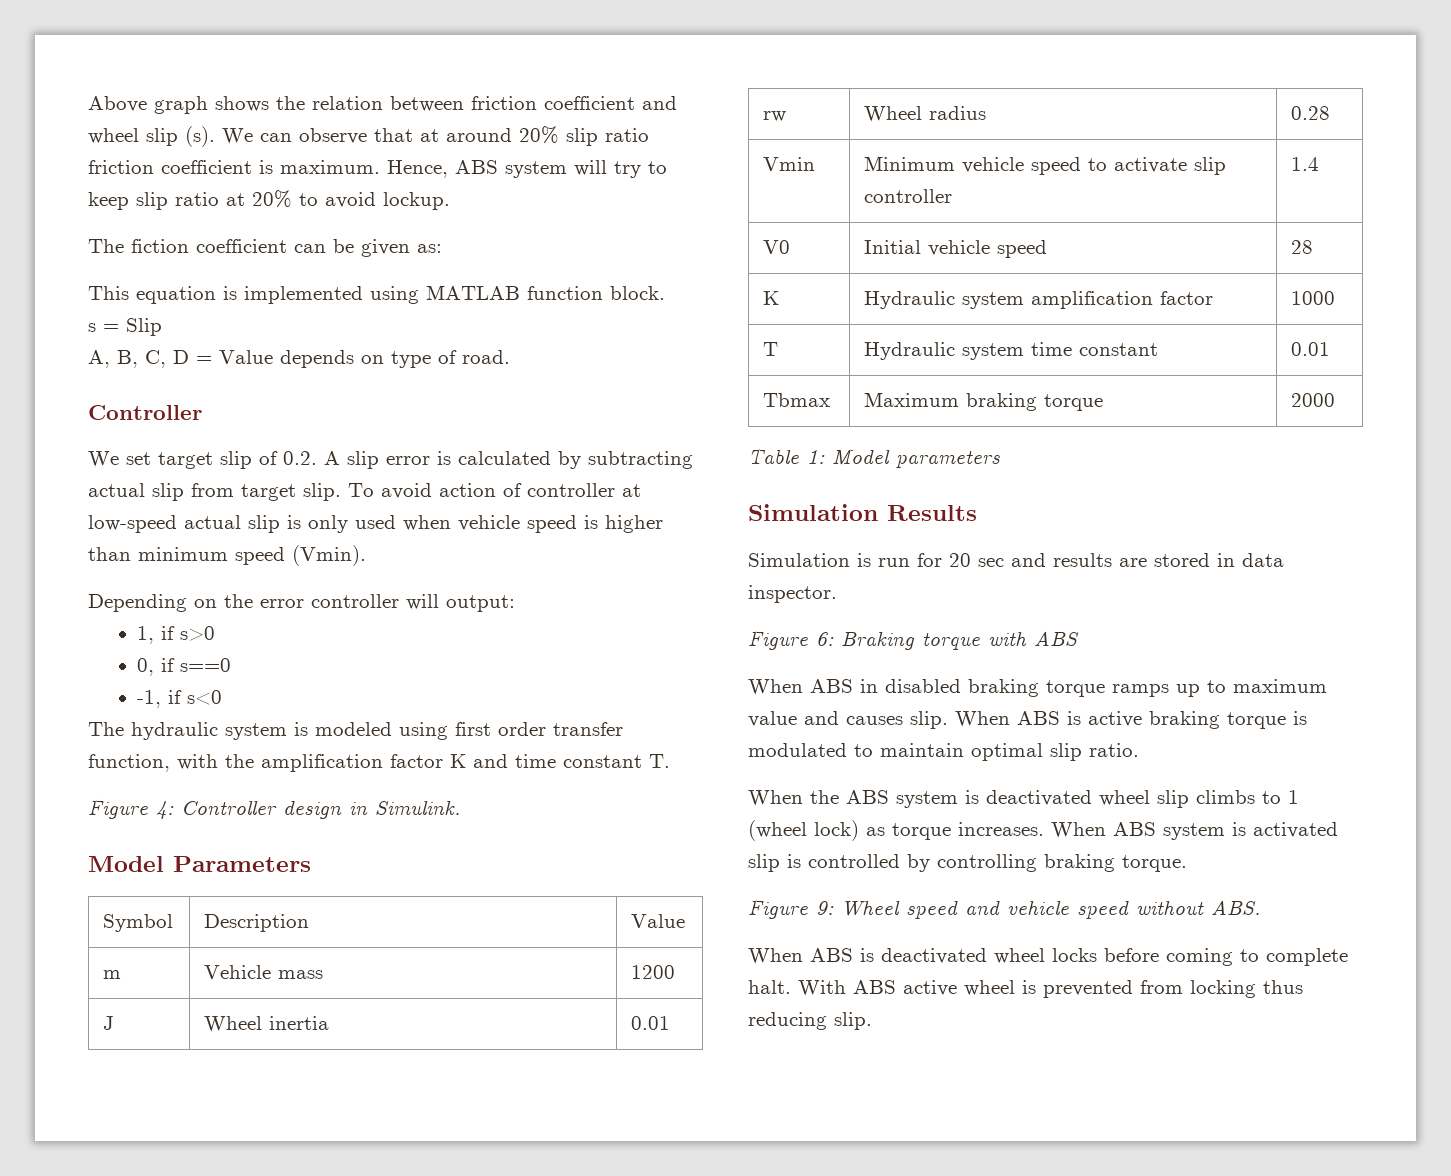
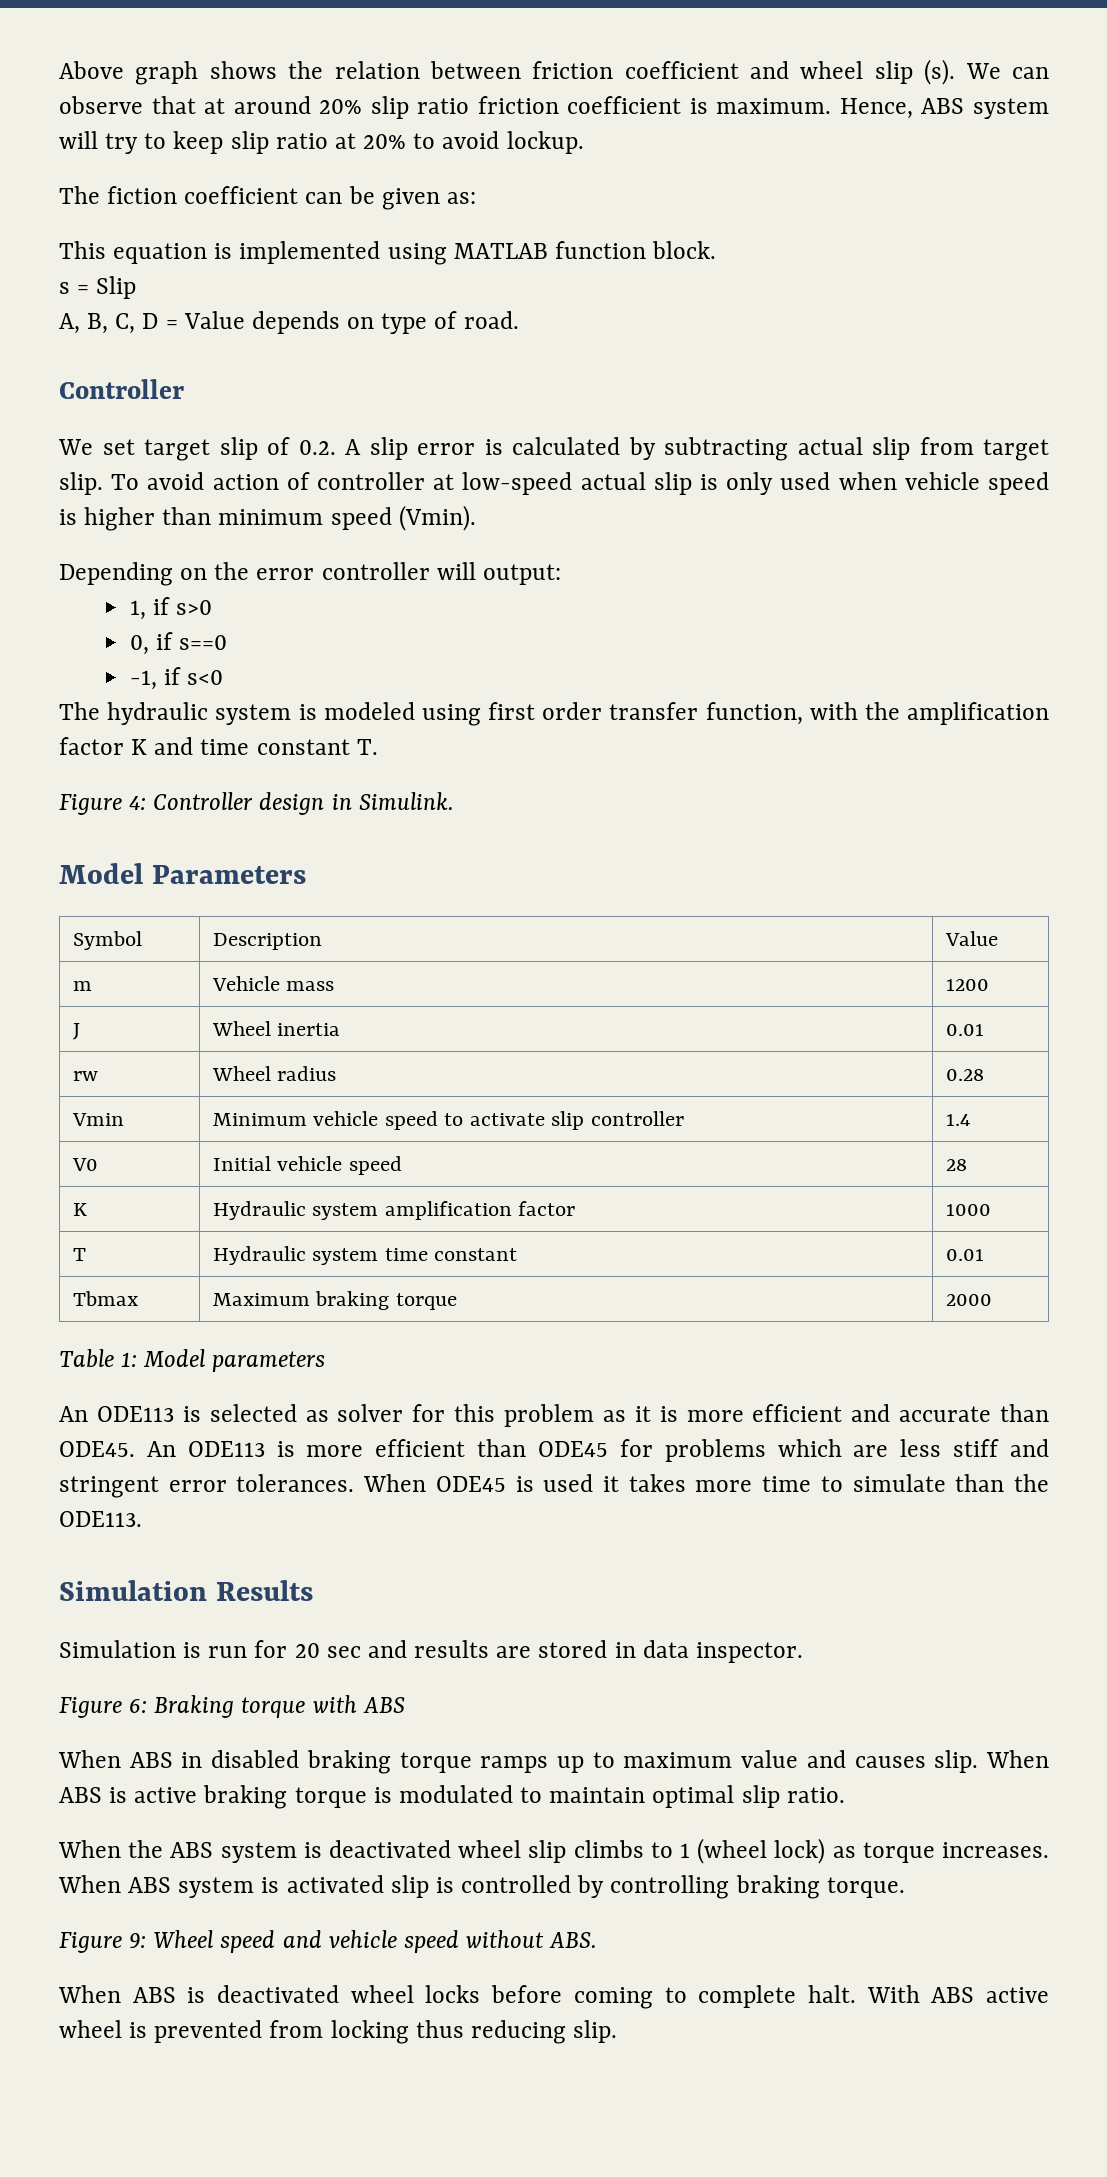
+ An ODE113 is selected as solver for this problem as it is more efficient and accurate than ODE45. An ODE113 is more efficient than ODE45 for problems which are less stiff and stringent error tolerances. When ODE45 is used it takes more time to simulate than the ODE113.

